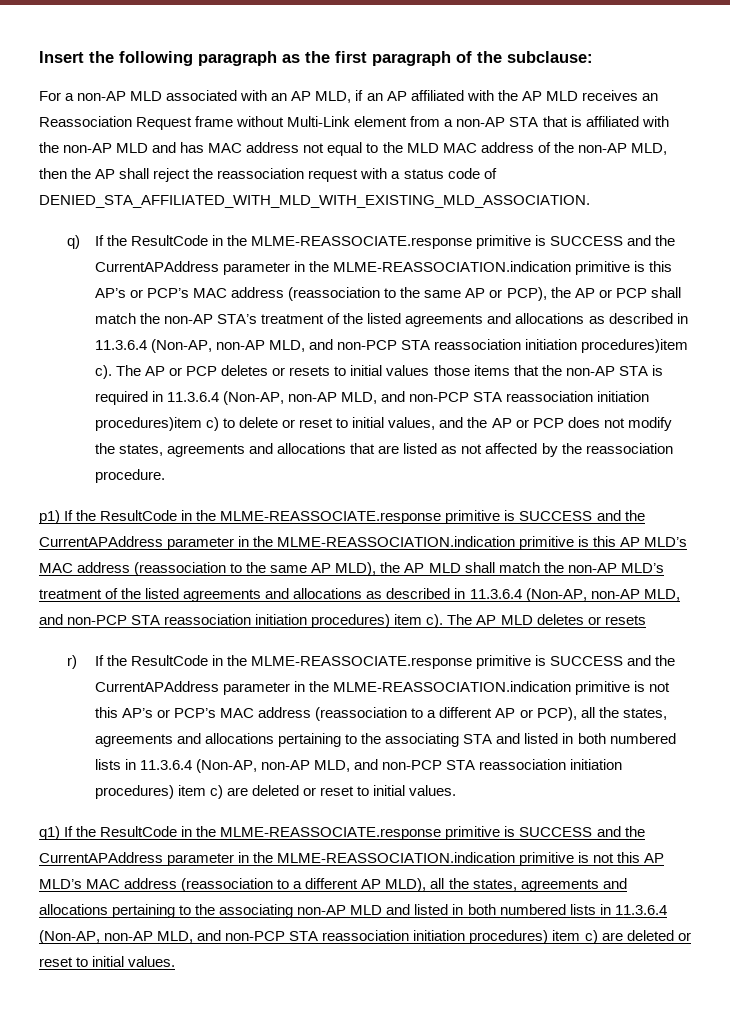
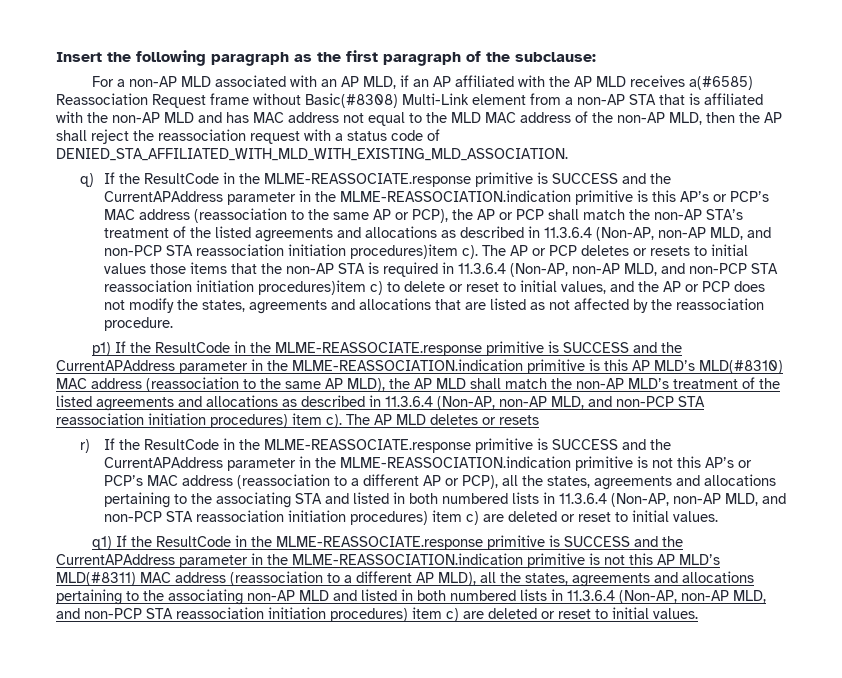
- For a non-AP MLD associated with an AP MLD, if an AP affiliated with the AP MLD receives an Reassociation Request frame without Multi-Link element from a non-AP STA that is affiliated with the non-AP MLD and has MAC address not equal to the MLD MAC address of the non-AP MLD, then the AP shall reject the reassociation request with a status code of DENIED_STA_AFFILIATED_WITH_MLD_WITH_EXISTING_MLD_ASSOCIATION.
+ For a non-AP MLD associated with an AP MLD, if an AP affiliated with the AP MLD receives a(#6585) Reassociation Request frame without Basic(#8308) Multi-Link element from a non-AP STA that is affiliated with the non-AP MLD and has MAC address not equal to the MLD MAC address of the non-AP MLD, then the AP shall reject the reassociation request with a status code of DENIED_STA_AFFILIATED_WITH_MLD_WITH_EXISTING_MLD_ASSOCIATION.
- p1) If the ResultCode in the MLME-REASSOCIATE.response primitive is SUCCESS and the CurrentAPAddress parameter in the MLME-REASSOCIATION.indication primitive is this AP MLD’s MAC address (reassociation to the same AP MLD), the AP MLD shall match the non-AP MLD’s treatment of the listed agreements and allocations as described in 11.3.6.4 (Non-AP, non-AP MLD, and non-PCP STA reassociation initiation procedures) item c).
+ p1) If the ResultCode in the MLME-REASSOCIATE.response primitive is SUCCESS and the CurrentAPAddress parameter in the MLME-REASSOCIATION.indication primitive is this AP MLD’s MLD(#8310) MAC address (reassociation to the same AP MLD), the AP MLD shall match the non-AP MLD’s treatment of the listed agreements and allocations as described in 11.3.6.4 (Non-AP, non-AP MLD, and non-PCP STA reassociation initiation procedures) item c).
- q1) If the ResultCode in the MLME-REASSOCIATE.response primitive is SUCCESS and the CurrentAPAddress parameter in the MLME-REASSOCIATION.indication primitive is not this AP MLD’s MAC address (reassociation to a different AP MLD), all the states, agreements and allocations pertaining to the associating non-AP MLD and listed in both numbered lists in 11.3.6.4 (Non-AP, non-AP MLD, and non-PCP STA reassociation initiation procedures) item c) are deleted or reset to initial values.
+ q1) If the ResultCode in the MLME-REASSOCIATE.response primitive is SUCCESS and the CurrentAPAddress parameter in the MLME-REASSOCIATION.indication primitive is not this AP MLD’s MLD(#8311) MAC address (reassociation to a different AP MLD), all the states, agreements and allocations pertaining to the associating non-AP MLD and listed in both numbered lists in 11.3.6.4 (Non-AP, non-AP MLD, and non-PCP STA reassociation initiation procedures) item c) are deleted or reset to initial values.

